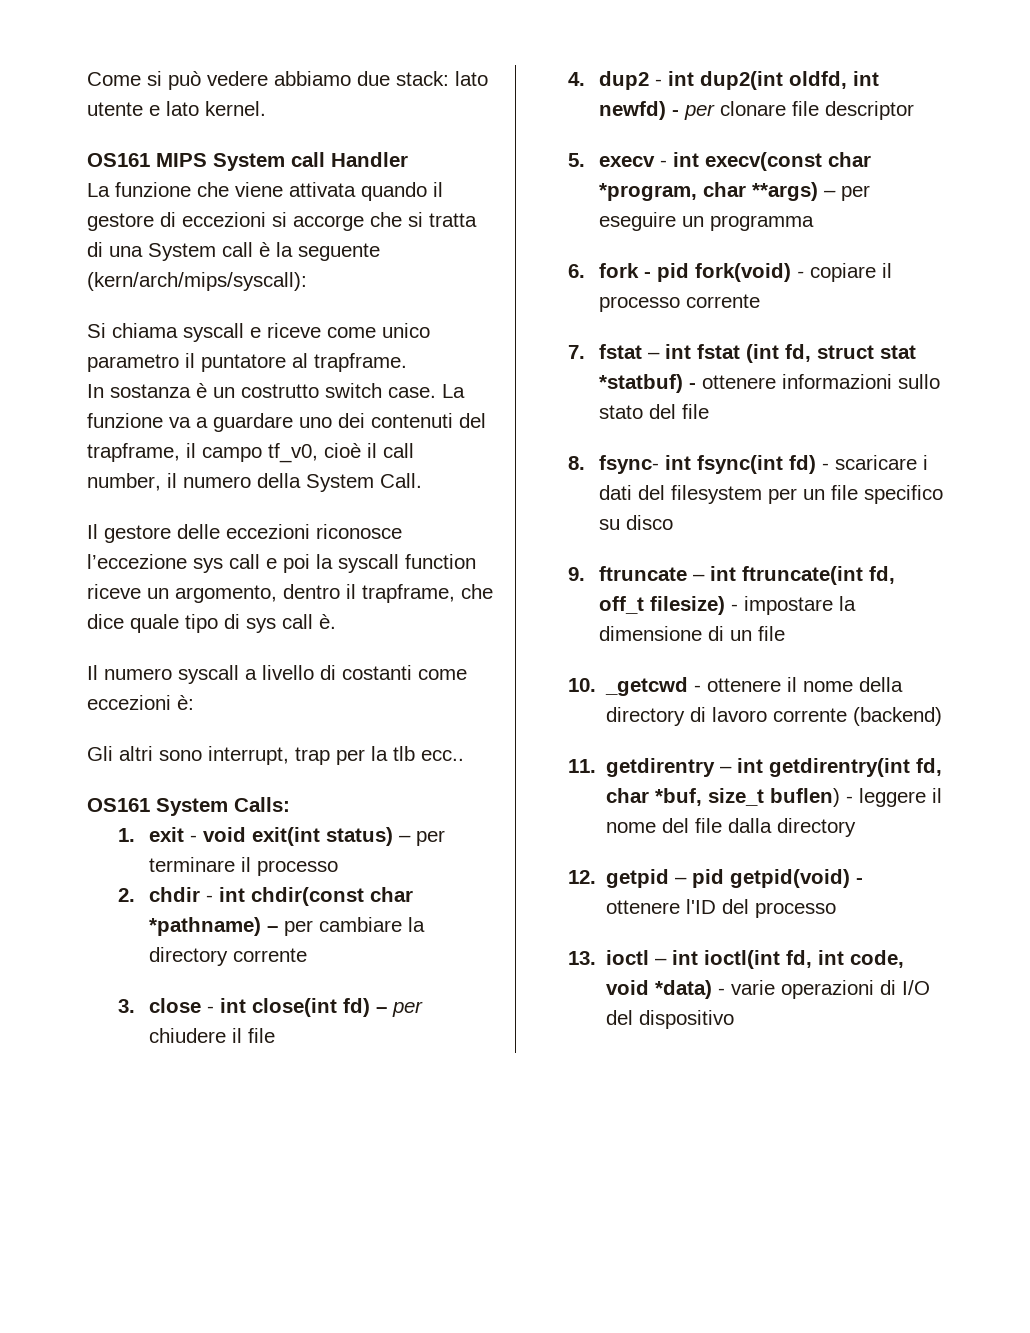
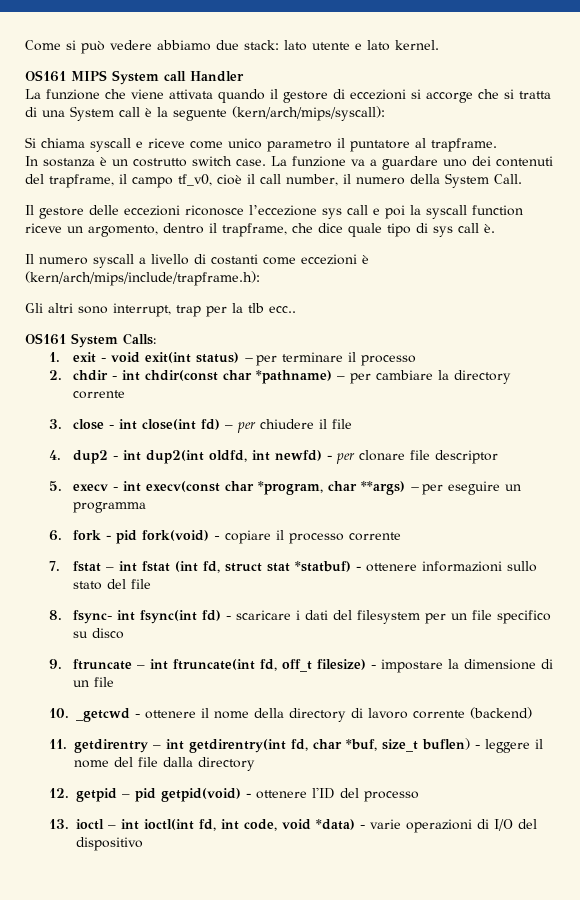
- Il numero syscall a livello di costanti come eccezioni è:
+ Il numero syscall a livello di costanti come eccezioni è (kern/arch/mips/include/trapframe.h):

